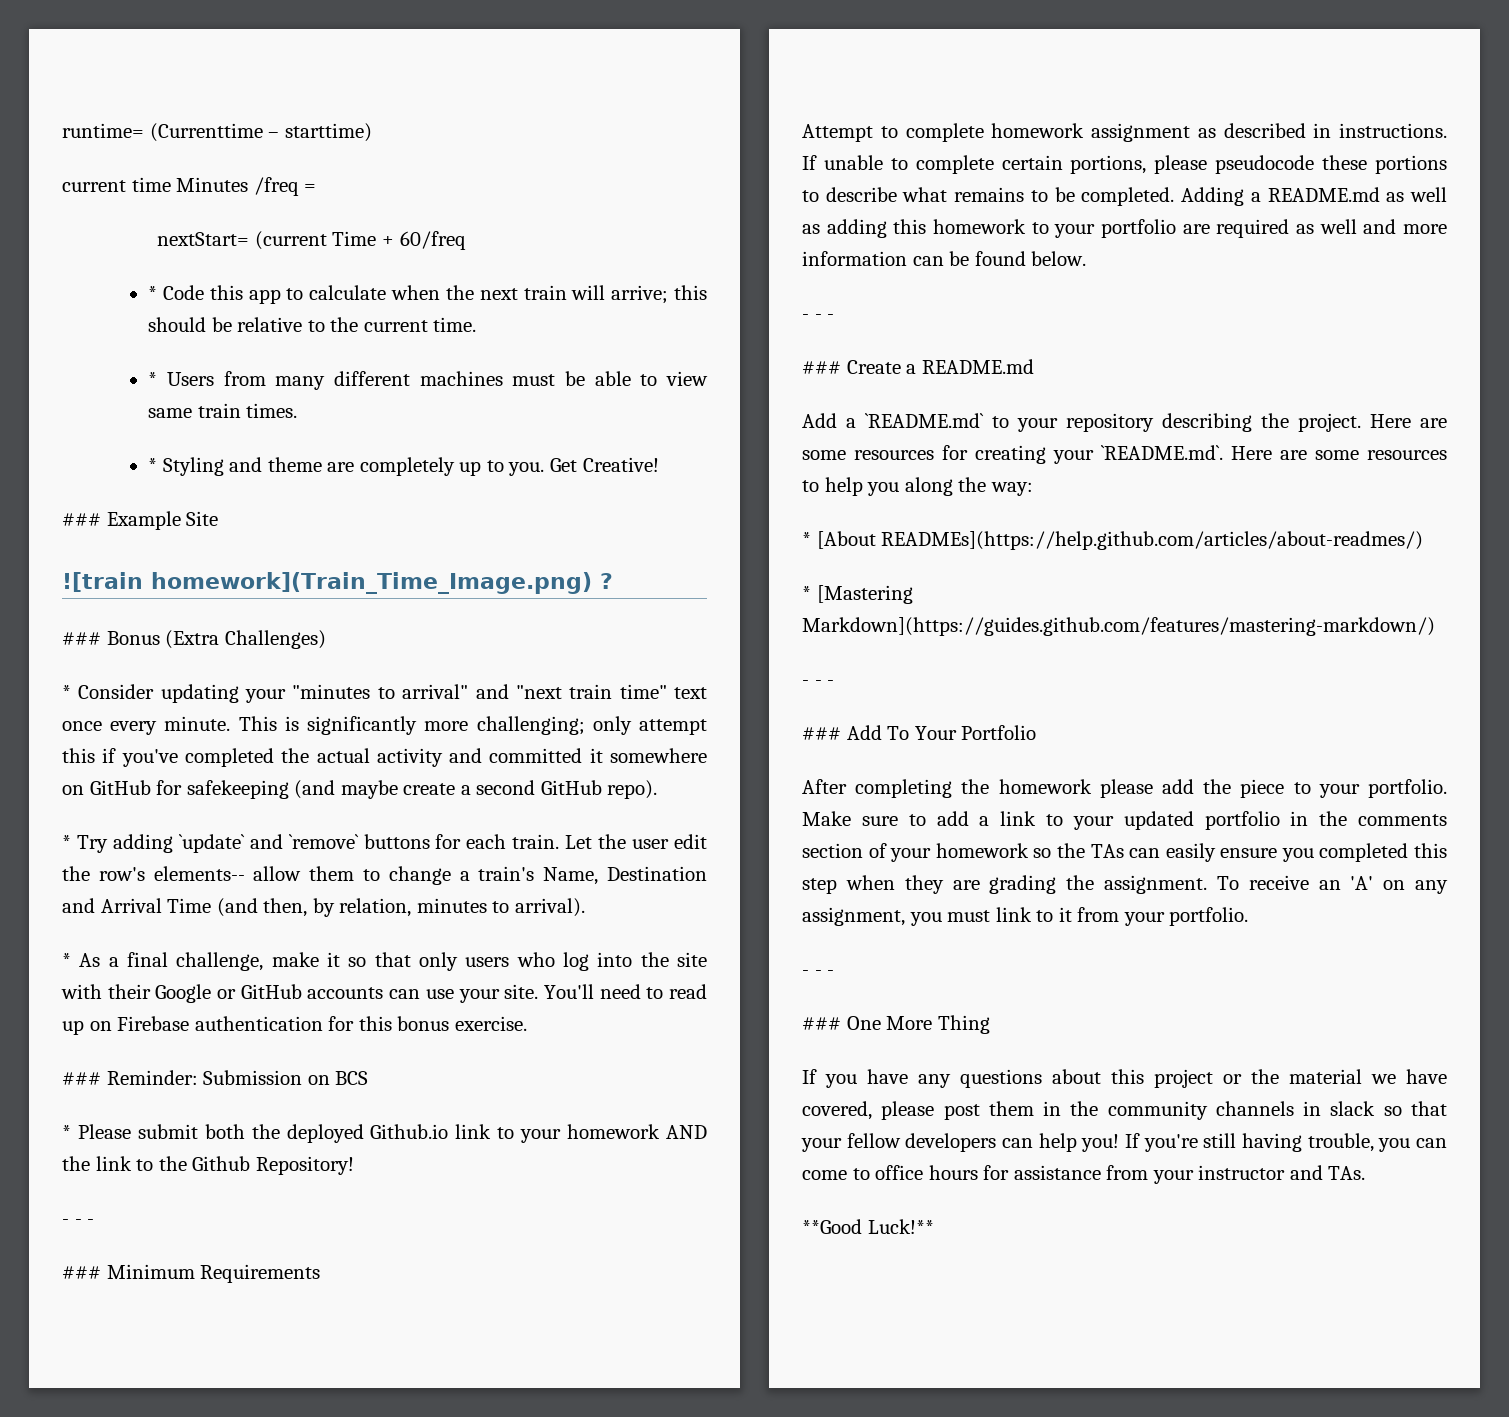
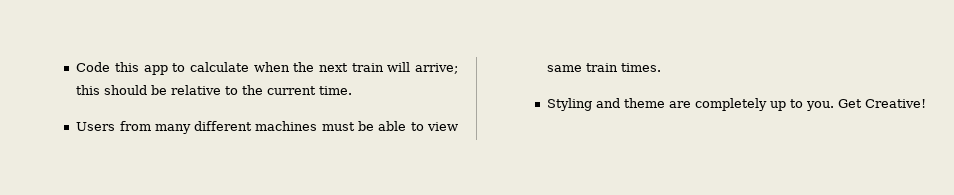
- runtime= (Currenttime – starttime)
- current time Minutes /freq =
- nextStart= (current Time + 60/freq
- * Code this app to calculate when the next train will arrive; this should be relative to the current time.
+ Code this app to calculate when the next train will arrive; this should be relative to the current time.
- * Users from many different machines must be able to view same train times.
+ Users from many different machines must be able to view same train times.
- * Styling and theme are completely up to you.
+ Styling and theme are completely up to you.
- ### Example Site
- ![train homework](Train_Time_Image.png) ?
- ### Bonus (Extra Challenges)
- * Consider updating your "minutes to arrival" and "next train time" text once every minute. This is significantly more challenging; only attempt this if you've completed the actual activity and committed it somewhere on GitHub for safekeeping (and maybe create a second GitHub repo).
- * Try adding `update` and `remove` buttons for each train. Let the user edit the row's elements-- allow them to change a train's Name, Destination and Arrival Time (and then, by relation, minutes to arrival).
- * As a final challenge, make it so that only users who log into the site with their Google or GitHub accounts can use your site. You'll need to read up on Firebase authentication for this bonus exercise.
- ### Reminder: Submission on BCS
- * Please submit both the deployed Github.io link to your homework AND the link to the Github Repository!
- - - -
- ### Minimum Requirements
- Attempt to complete homework assignment as described in instructions. If unable to complete certain portions, please pseudocode these portions to describe what remains to be completed. Adding a README.md as well as adding this homework to your portfolio are required as well and more information can be found below.
- - - -
- ### Create a README.md
- Add a `README.md` to your repository describing the project. Here are some resources for creating your `README.md`. Here are some resources to help you along the way:
- * [About READMEs](https://help.github.com/articles/about-readmes/)
- * [Mastering Markdown](https://guides.github.com/features/mastering-markdown/)
- - - -
- ### Add To Your Portfolio
- After completing the homework please add the piece to your portfolio. Make sure to add a link to your updated portfolio in the comments section of your homework so the TAs can easily ensure you completed this step when they are grading the assignment. To receive an 'A' on any assignment, you must link to it from your portfolio.
- - - -
- ### One More Thing
- If you have any questions about this project or the material we have covered, please post them in the community channels in slack so that your fellow developers can help you! If you're still having trouble, you can come to office hours for assistance from your instructor and TAs.
- **Good Luck!**

